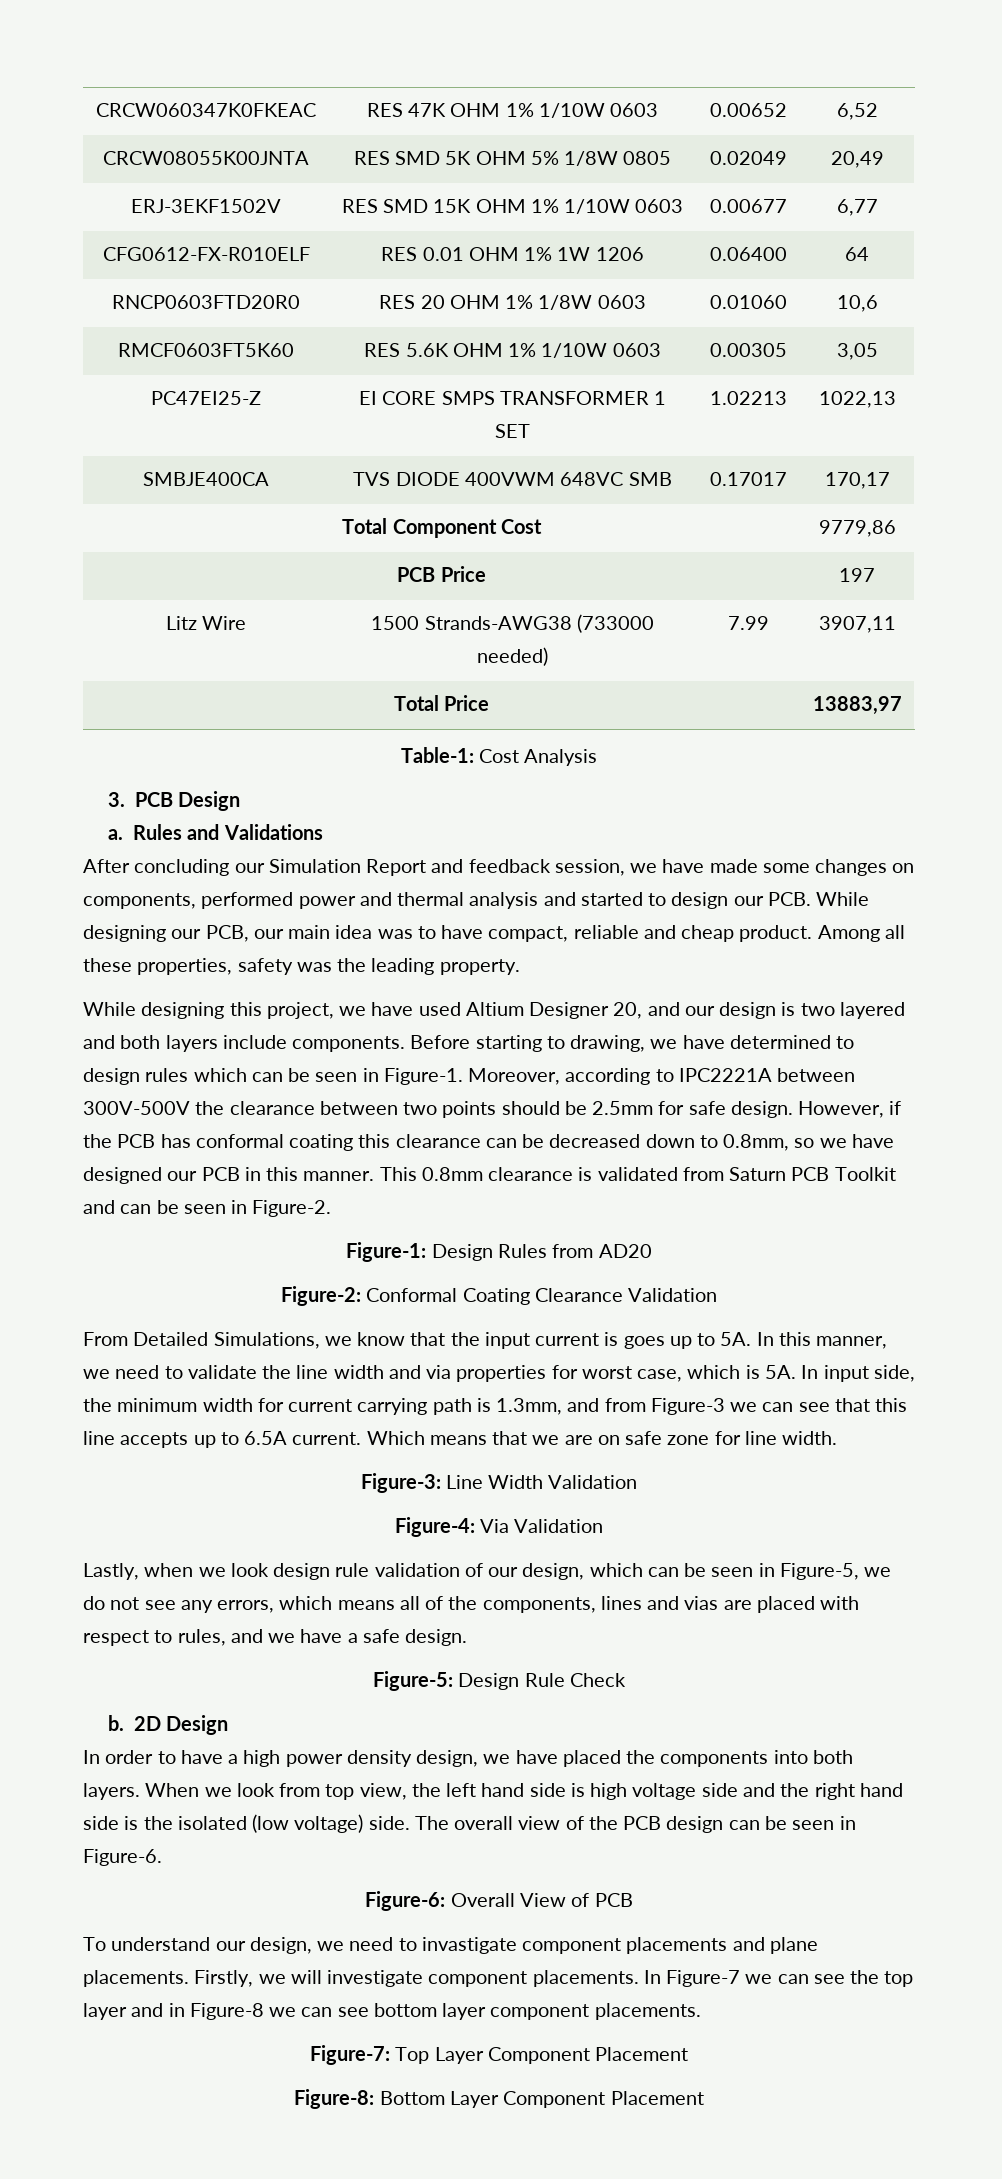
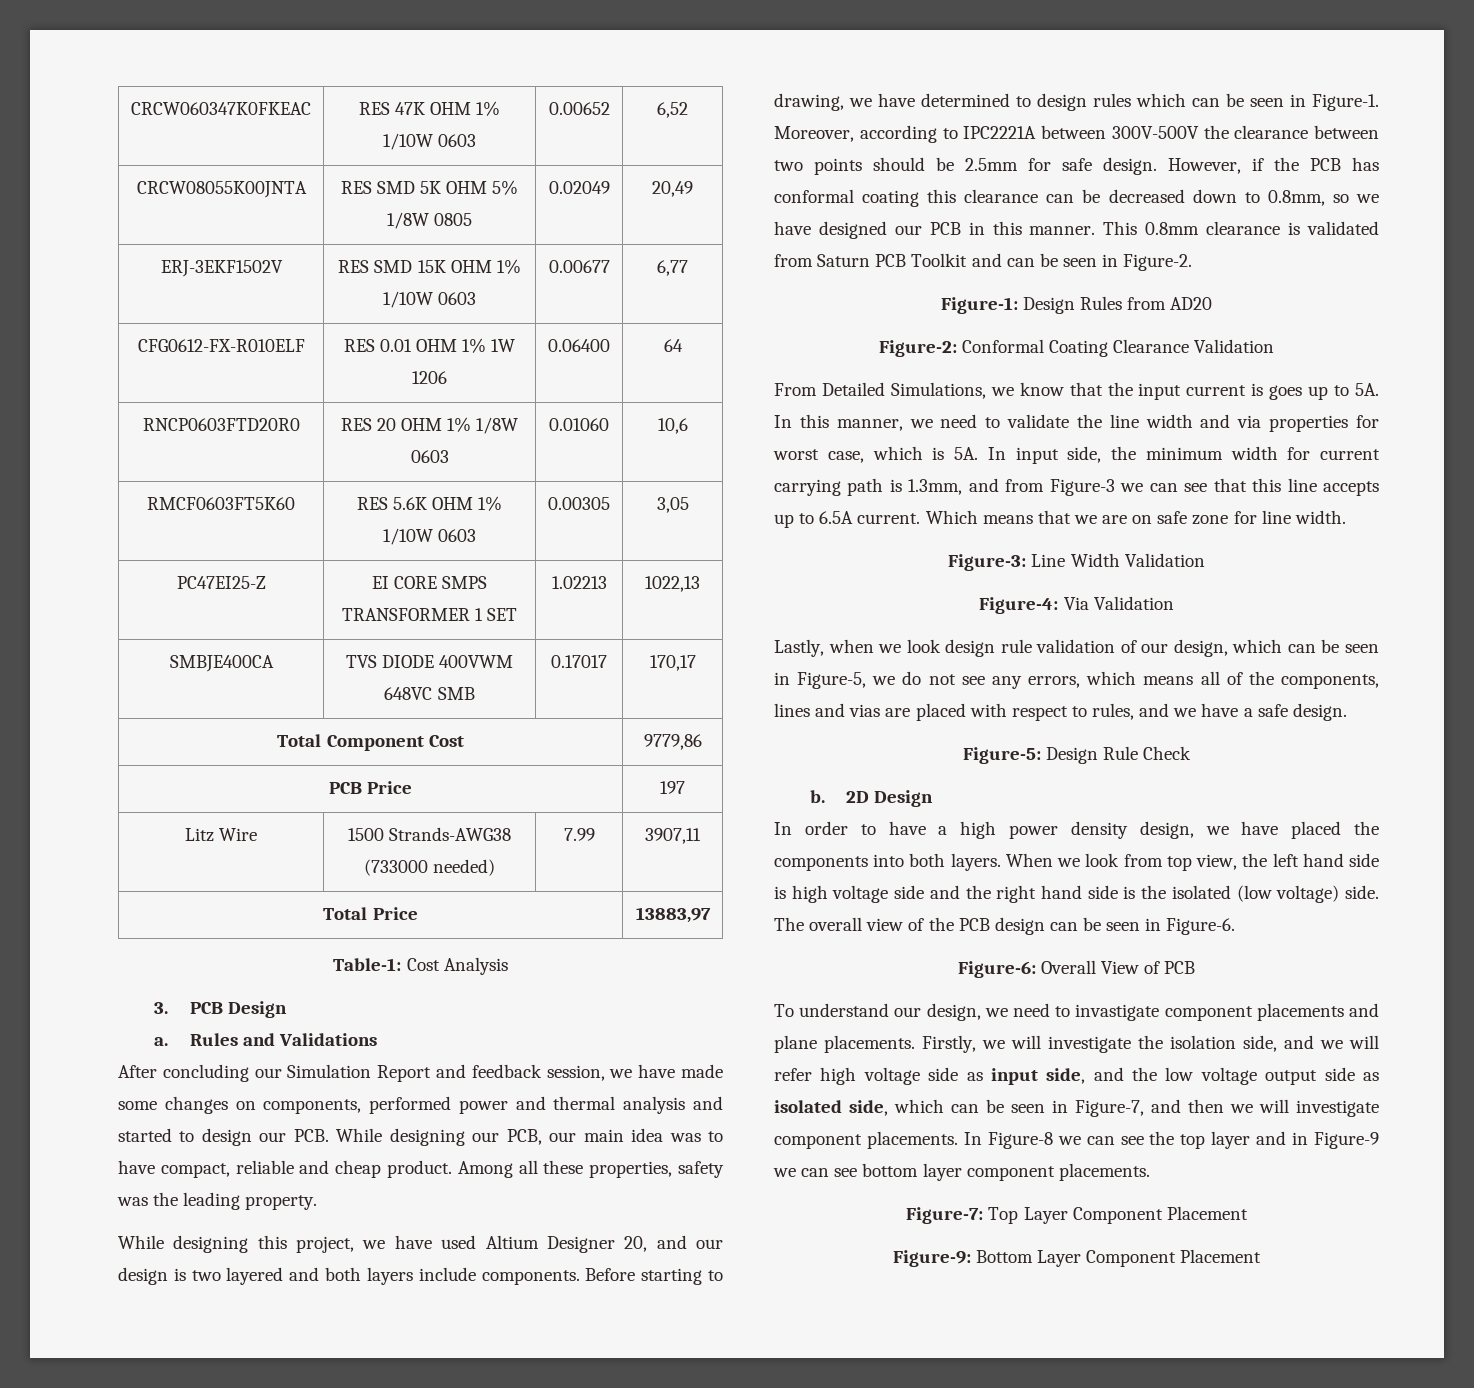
- Firstly, we will investigate component placements.
+ Firstly, we will investigate the isolation side, and we will refer high voltage side as input side, and the low voltage output side as isolated side, which can be seen in Figure-7, and then we will investigate component placements.
- In Figure-7 we can see the top layer and in Figure-8 we can see bottom layer component placements.
+ In Figure-8 we can see the top layer and in Figure-9 we can see bottom layer component placements.
- Figure-8: Bottom Layer Component Placement
+ Figure-9: Bottom Layer Component Placement

